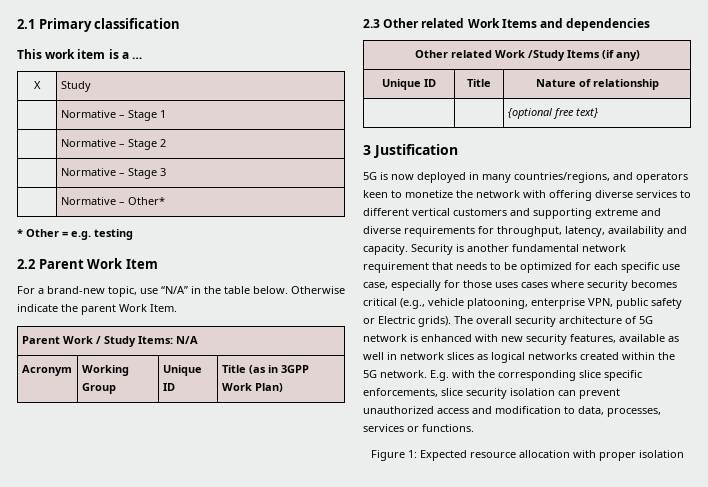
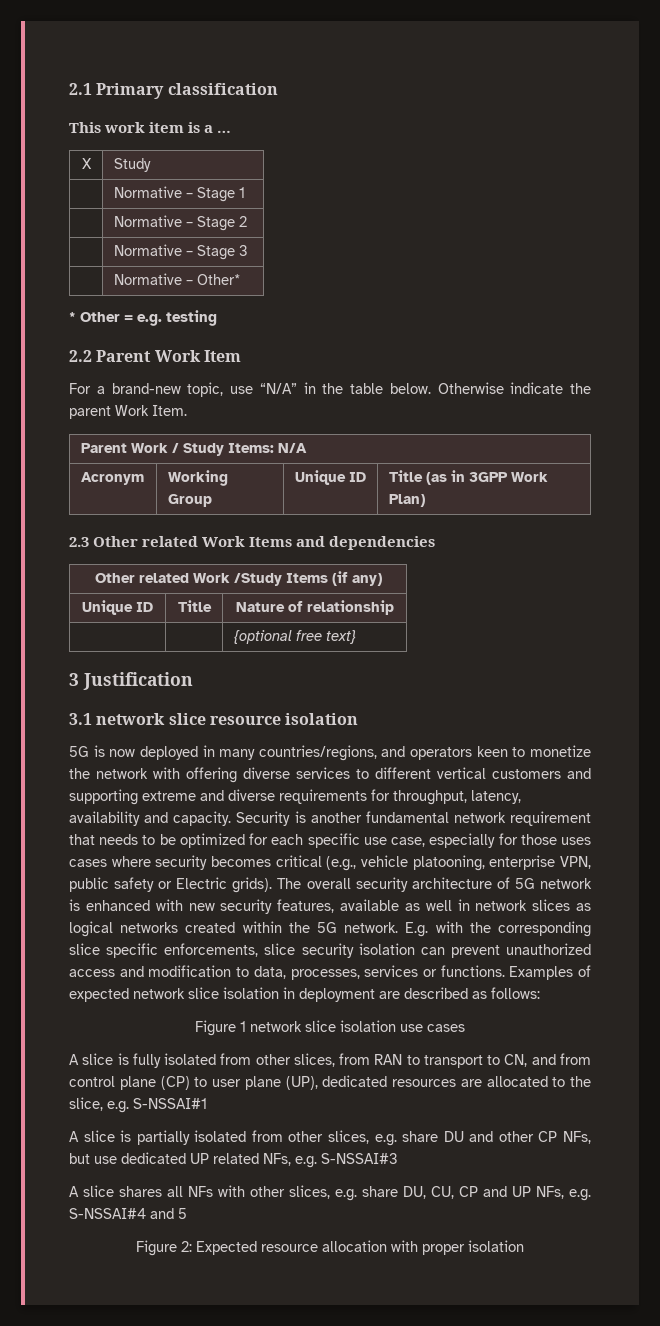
+ 3.1 network slice resource isolation
- E.g. with the corresponding slice specific enforcements, slice security isolation can prevent unauthorized access and modification to data, processes, services or functions.
- Figure 1: Expected resource allocation with proper isolation
+ E.g. with the corresponding slice specific enforcements, slice security isolation can prevent unauthorized access and modification to data, processes, services or functions. Examples of expected network slice isolation in deployment are described as follows:
+ Figure 1 network slice isolation use cases
+ A slice is fully isolated from other slices, from RAN to transport to CN, and from control plane (CP) to user plane (UP), dedicated resources are allocated to the slice, e.g. S-NSSAI#1
+ A slice is partially isolated from other slices, e.g. share DU and other CP NFs, but use dedicated UP related NFs, e.g. S-NSSAI#3
+ A slice shares all NFs with other slices, e.g. share DU, CU, CP and UP NFs, e.g. S-NSSAI#4 and 5
+ Figure 2: Expected resource allocation with proper isolation

